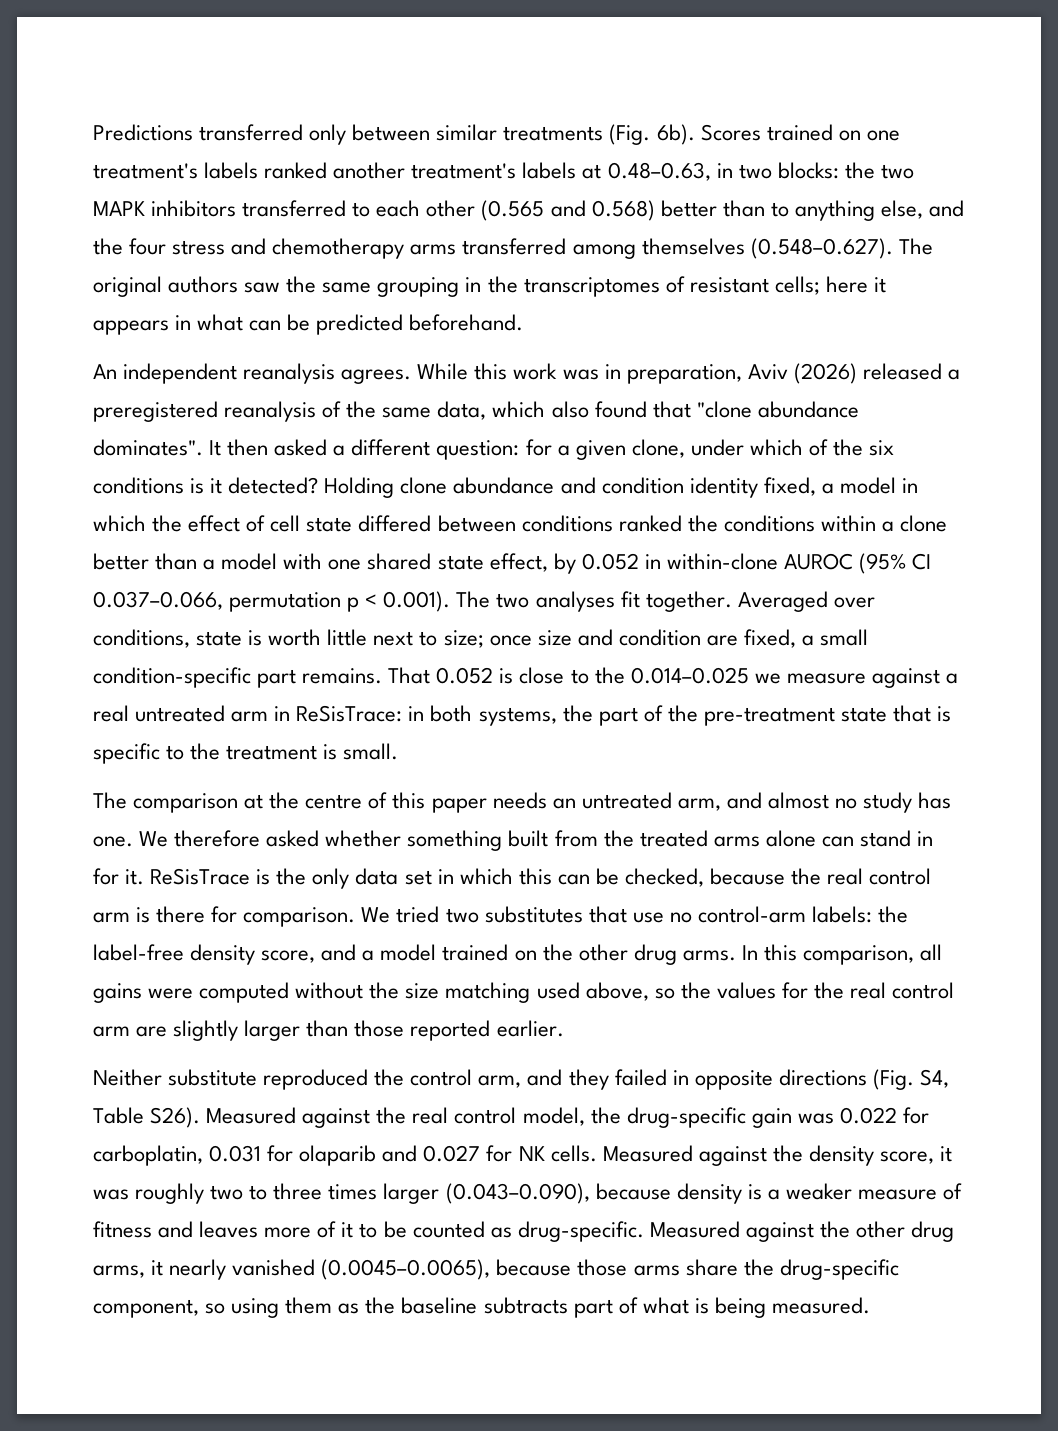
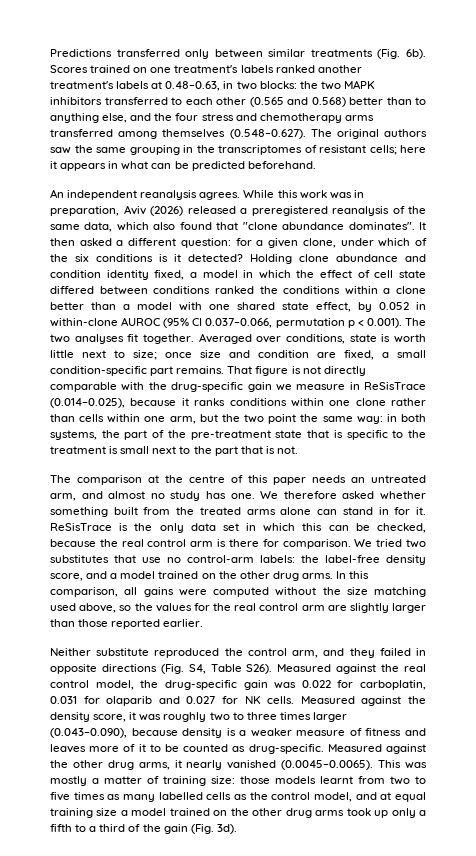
- That 0.052 is close to the 0.014–0.025 we measure against a real untreated arm in ReSisTrace: in both systems, the part of the pre-treatment state that is specific to the treatment is small.
+ That figure is not directly comparable with the drug-specific gain we measure in ReSisTrace (0.014–0.025), because it ranks conditions within one clone rather than cells within one arm, but the two point the same way: in both systems, the part of the pre-treatment state that is specific to the treatment is small next to the part that is not.
- Measured against the other drug arms, it nearly vanished (0.0045–0.0065), because those arms share the drug-specific component, so using them as the baseline subtracts part of what is being measured.
+ Measured against the other drug arms, it nearly vanished (0.0045–0.0065). This was mostly a matter of training size: those models learnt from two to five times as many labelled cells as the control model, and at equal training size a model trained on the other drug arms took up only a fifth to a third of the gain (Fig. 3d).

